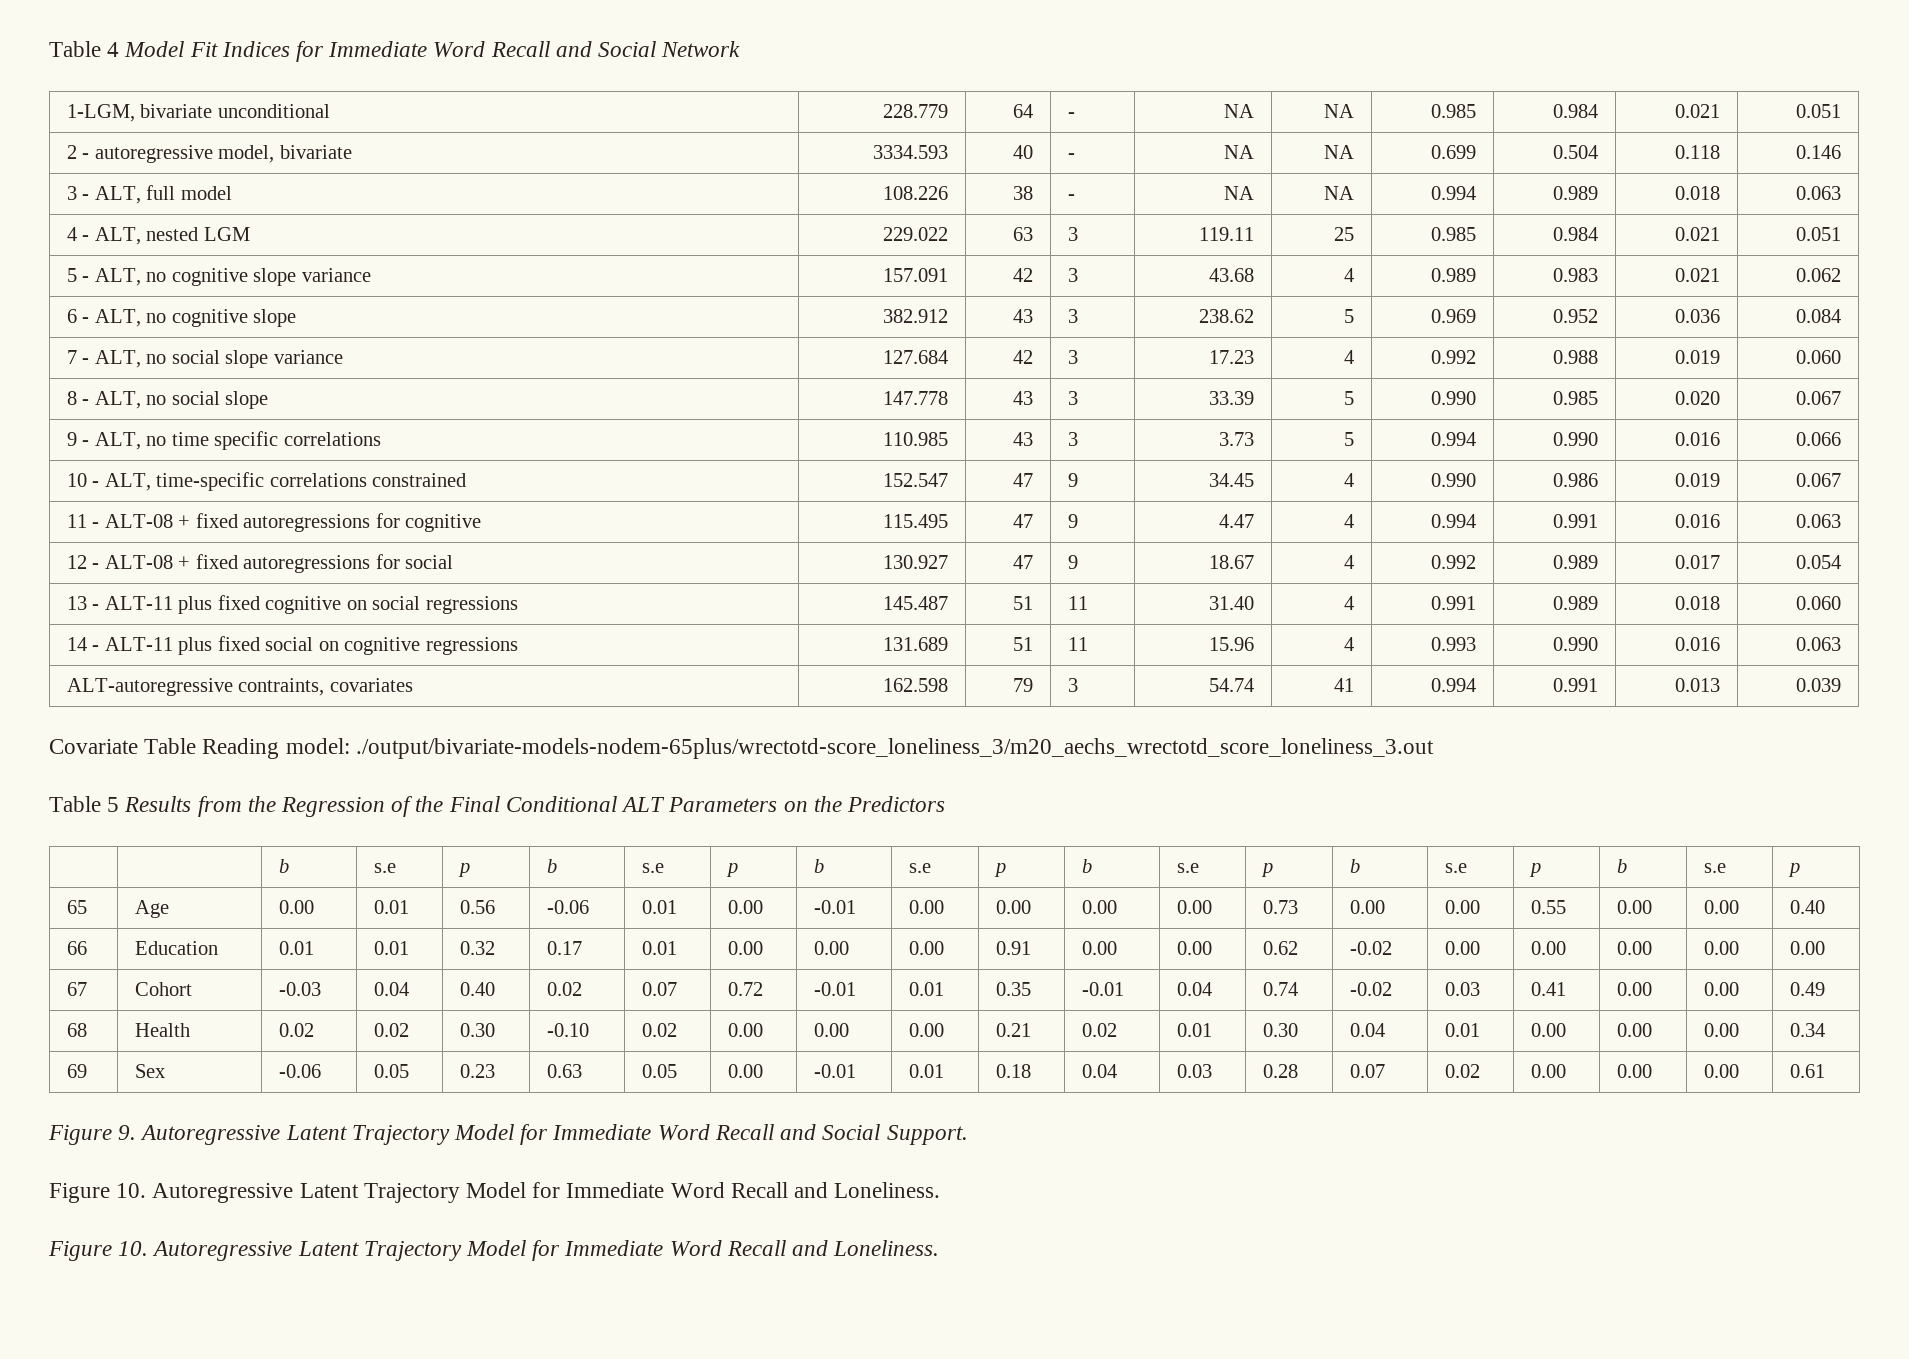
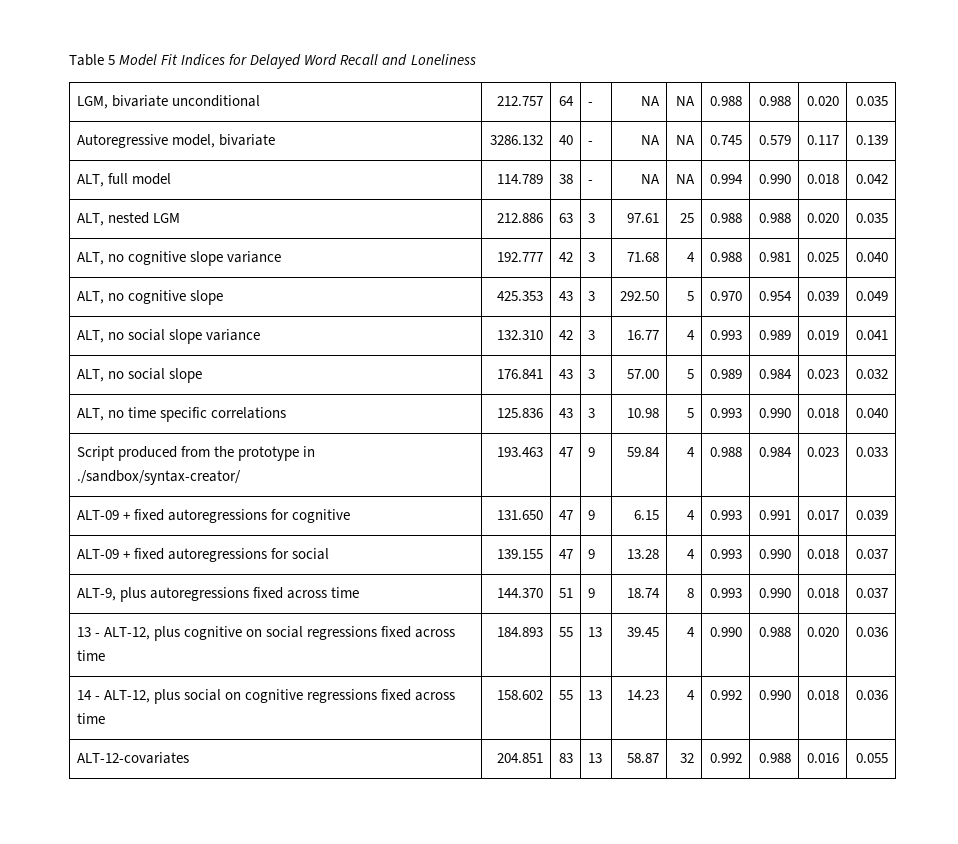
- Table 4 Model Fit Indices for Immediate Word Recall and Social Network
- 1-LGM, bivariate unconditional | 228.779 | 64 | - | NA | NA | 0.985 | 0.984 | 0.021 | 0.051
- 2 - autoregressive model, bivariate | 3334.593 | 40 | - | NA | NA | 0.699 | 0.504 | 0.118 | 0.146
- 3 - ALT, full model | 108.226 | 38 | - | NA | NA | 0.994 | 0.989 | 0.018 | 0.063
- 4 - ALT, nested LGM | 229.022 | 63 | 3 | 119.11 | 25 | 0.985 | 0.984 | 0.021 | 0.051
- 5 - ALT, no cognitive slope variance | 157.091 | 42 | 3 | 43.68 | 4 | 0.989 | 0.983 | 0.021 | 0.062
- 6 - ALT, no cognitive slope | 382.912 | 43 | 3 | 238.62 | 5 | 0.969 | 0.952 | 0.036 | 0.084
- 7 - ALT, no social slope variance | 127.684 | 42 | 3 | 17.23 | 4 | 0.992 | 0.988 | 0.019 | 0.060
- 8 - ALT, no social slope | 147.778 | 43 | 3 | 33.39 | 5 | 0.990 | 0.985 | 0.020 | 0.067
- 9 - ALT, no time specific correlations | 110.985 | 43 | 3 | 3.73 | 5 | 0.994 | 0.990 | 0.016 | 0.066
- 10 - ALT, time-specific correlations constrained | 152.547 | 47 | 9 | 34.45 | 4 | 0.990 | 0.986 | 0.019 | 0.067
- 11 - ALT-08 + fixed autoregressions for cognitive | 115.495 | 47 | 9 | 4.47 | 4 | 0.994 | 0.991 | 0.016 | 0.063
- 12 - ALT-08 + fixed autoregressions for social | 130.927 | 47 | 9 | 18.67 | 4 | 0.992 | 0.989 | 0.017 | 0.054
- 13 - ALT-11 plus fixed cognitive on social regressions | 145.487 | 51 | 11 | 31.40 | 4 | 0.991 | 0.989 | 0.018 | 0.060
- 14 - ALT-11 plus fixed social on cognitive regressions | 131.689 | 51 | 11 | 15.96 | 4 | 0.993 | 0.990 | 0.016 | 0.063
- ALT-autoregressive contraints, covariates | 162.598 | 79 | 3 | 54.74 | 41 | 0.994 | 0.991 | 0.013 | 0.039
- Covariate Table Reading model: ./output/bivariate-models-nodem-65plus/wrectotd-score_loneliness_3/m20_aechs_wrectotd_score_loneliness_3.out
- Table 5 Results from the Regression of the Final Conditional ALT Parameters on the Predictors
- | | b | s.e | p | b | s.e | p | b | s.e | p | b | s.e | p | b | s.e | p | b | s.e | p
- 65 | Age | 0.00 | 0.01 | 0.56 | -0.06 | 0.01 | 0.00 | -0.01 | 0.00 | 0.00 | 0.00 | 0.00 | 0.73 | 0.00 | 0.00 | 0.55 | 0.00 | 0.00 | 0.40
- 66 | Education | 0.01 | 0.01 | 0.32 | 0.17 | 0.01 | 0.00 | 0.00 | 0.00 | 0.91 | 0.00 | 0.00 | 0.62 | -0.02 | 0.00 | 0.00 | 0.00 | 0.00 | 0.00
- 67 | Cohort | -0.03 | 0.04 | 0.40 | 0.02 | 0.07 | 0.72 | -0.01 | 0.01 | 0.35 | -0.01 | 0.04 | 0.74 | -0.02 | 0.03 | 0.41 | 0.00 | 0.00 | 0.49
- 68 | Health | 0.02 | 0.02 | 0.30 | -0.10 | 0.02 | 0.00 | 0.00 | 0.00 | 0.21 | 0.02 | 0.01 | 0.30 | 0.04 | 0.01 | 0.00 | 0.00 | 0.00 | 0.34
- 69 | Sex | -0.06 | 0.05 | 0.23 | 0.63 | 0.05 | 0.00 | -0.01 | 0.01 | 0.18 | 0.04 | 0.03 | 0.28 | 0.07 | 0.02 | 0.00 | 0.00 | 0.00 | 0.61
- Figure 9. Autoregressive Latent Trajectory Model for Immediate Word Recall and Social Support.
- Figure 10. Autoregressive Latent Trajectory Model for Immediate Word Recall and Loneliness.
- Figure 10. Autoregressive Latent Trajectory Model for Immediate Word Recall and Loneliness.
+ Table 5 Model Fit Indices for Delayed Word Recall and Loneliness
+ LGM, bivariate unconditional | 212.757 | 64 | - | NA | NA | 0.988 | 0.988 | 0.020 | 0.035
+ Autoregressive model, bivariate | 3286.132 | 40 | - | NA | NA | 0.745 | 0.579 | 0.117 | 0.139
+ ALT, full model | 114.789 | 38 | - | NA | NA | 0.994 | 0.990 | 0.018 | 0.042
+ ALT, nested LGM | 212.886 | 63 | 3 | 97.61 | 25 | 0.988 | 0.988 | 0.020 | 0.035
+ ALT, no cognitive slope variance | 192.777 | 42 | 3 | 71.68 | 4 | 0.988 | 0.981 | 0.025 | 0.040
+ ALT, no cognitive slope | 425.353 | 43 | 3 | 292.50 | 5 | 0.970 | 0.954 | 0.039 | 0.049
+ ALT, no social slope variance | 132.310 | 42 | 3 | 16.77 | 4 | 0.993 | 0.989 | 0.019 | 0.041
+ ALT, no social slope | 176.841 | 43 | 3 | 57.00 | 5 | 0.989 | 0.984 | 0.023 | 0.032
+ ALT, no time specific correlations | 125.836 | 43 | 3 | 10.98 | 5 | 0.993 | 0.990 | 0.018 | 0.040
+ Script produced from the prototype in ./sandbox/syntax-creator/ | 193.463 | 47 | 9 | 59.84 | 4 | 0.988 | 0.984 | 0.023 | 0.033
+ ALT-09 + fixed autoregressions for cognitive | 131.650 | 47 | 9 | 6.15 | 4 | 0.993 | 0.991 | 0.017 | 0.039
+ ALT-09 + fixed autoregressions for social | 139.155 | 47 | 9 | 13.28 | 4 | 0.993 | 0.990 | 0.018 | 0.037
+ ALT-9, plus autoregressions fixed across time | 144.370 | 51 | 9 | 18.74 | 8 | 0.993 | 0.990 | 0.018 | 0.037
+ 13 - ALT-12, plus cognitive on social regressions fixed across time | 184.893 | 55 | 13 | 39.45 | 4 | 0.990 | 0.988 | 0.020 | 0.036
+ 14 - ALT-12, plus social on cognitive regressions fixed across time | 158.602 | 55 | 13 | 14.23 | 4 | 0.992 | 0.990 | 0.018 | 0.036
+ ALT-12-covariates | 204.851 | 83 | 13 | 58.87 | 32 | 0.992 | 0.988 | 0.016 | 0.055

